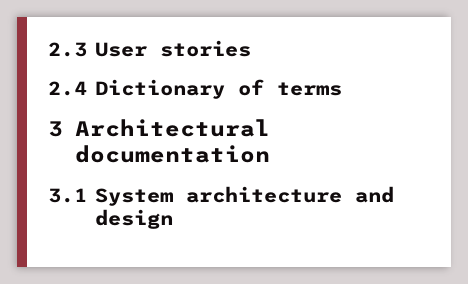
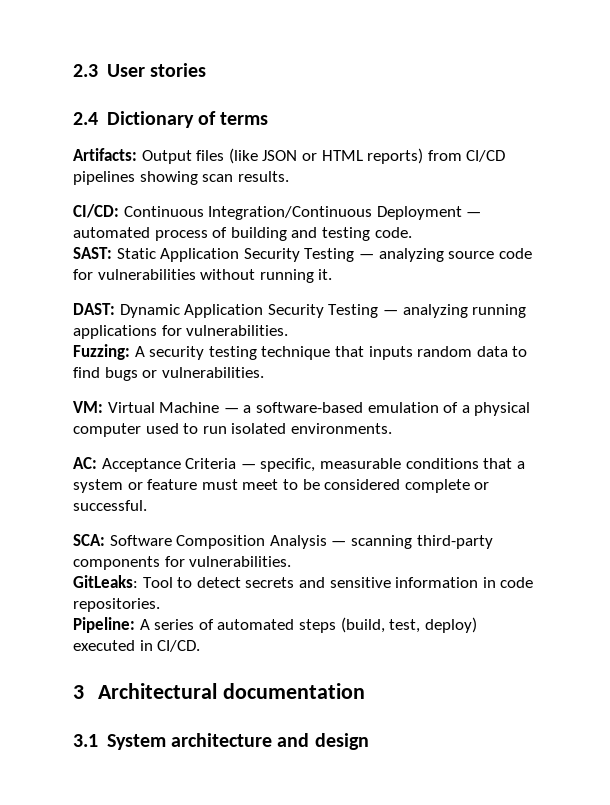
+ Artifacts: Output files (like JSON or HTML reports) from CI/CD pipelines showing scan results.
+ CI/CD: Continuous Integration/Continuous Deployment — automated process of building and testing code.
+ SAST: Static Application Security Testing — analyzing source code for vulnerabilities without running it.
+ DAST: Dynamic Application Security Testing — analyzing running applications for vulnerabilities.
+ Fuzzing: A security testing technique that inputs random data to find bugs or vulnerabilities.
+ VM: Virtual Machine — a software-based emulation of a physical computer used to run isolated environments.
+ AC: Acceptance Criteria — specific, measurable conditions that a system or feature must meet to be considered complete or successful.
+ SCA: Software Composition Analysis — scanning third-party components for vulnerabilities.
+ GitLeaks: Tool to detect secrets and sensitive information in code repositories.
+ Pipeline: A series of automated steps (build, test, deploy) executed in CI/CD.

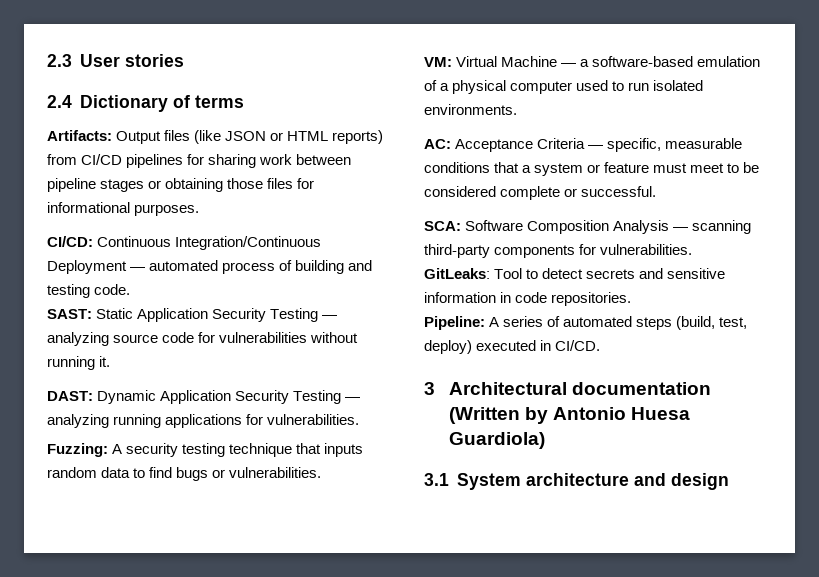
- Artifacts: Output files (like JSON or HTML reports) from CI/CD pipelines showing scan results.
+ Artifacts: Output files (like JSON or HTML reports) from CI/CD pipelines for sharing work between pipeline stages or obtaining those files for informational purposes.
- 3 Architectural documentation
+ 3 Architectural documentation (Written by Antonio Huesa Guardiola)

